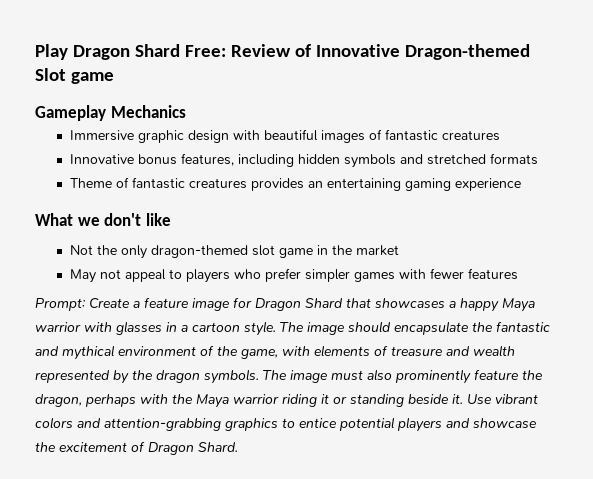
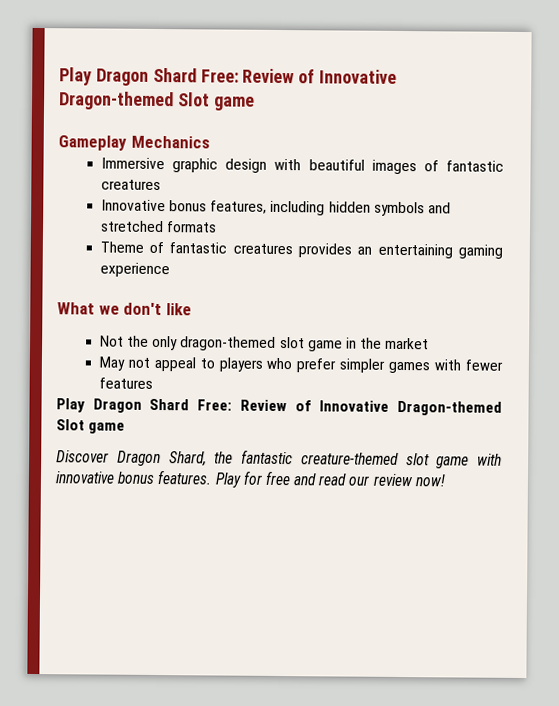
  May not appeal to players who prefer simpler games with fewer features
- Prompt: Create a feature image for Dragon Shard that showcases a happy Maya warrior with glasses in a cartoon style. The image should encapsulate the fantastic and mythical environment of the game, with elements of treasure and wealth represented by the dragon symbols. The image must also prominently feature the dragon, perhaps with the Maya warrior riding it or standing beside it. Use vibrant colors and attention-grabbing graphics to entice potential players and showcase the excitement of Dragon Shard.
+ Play Dragon Shard Free: Review of Innovative Dragon-themed Slot game
+ Discover Dragon Shard, the fantastic creature-themed slot game with innovative bonus features. Play for free and read our review now!

